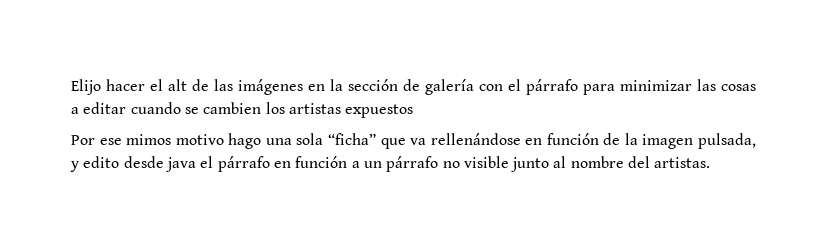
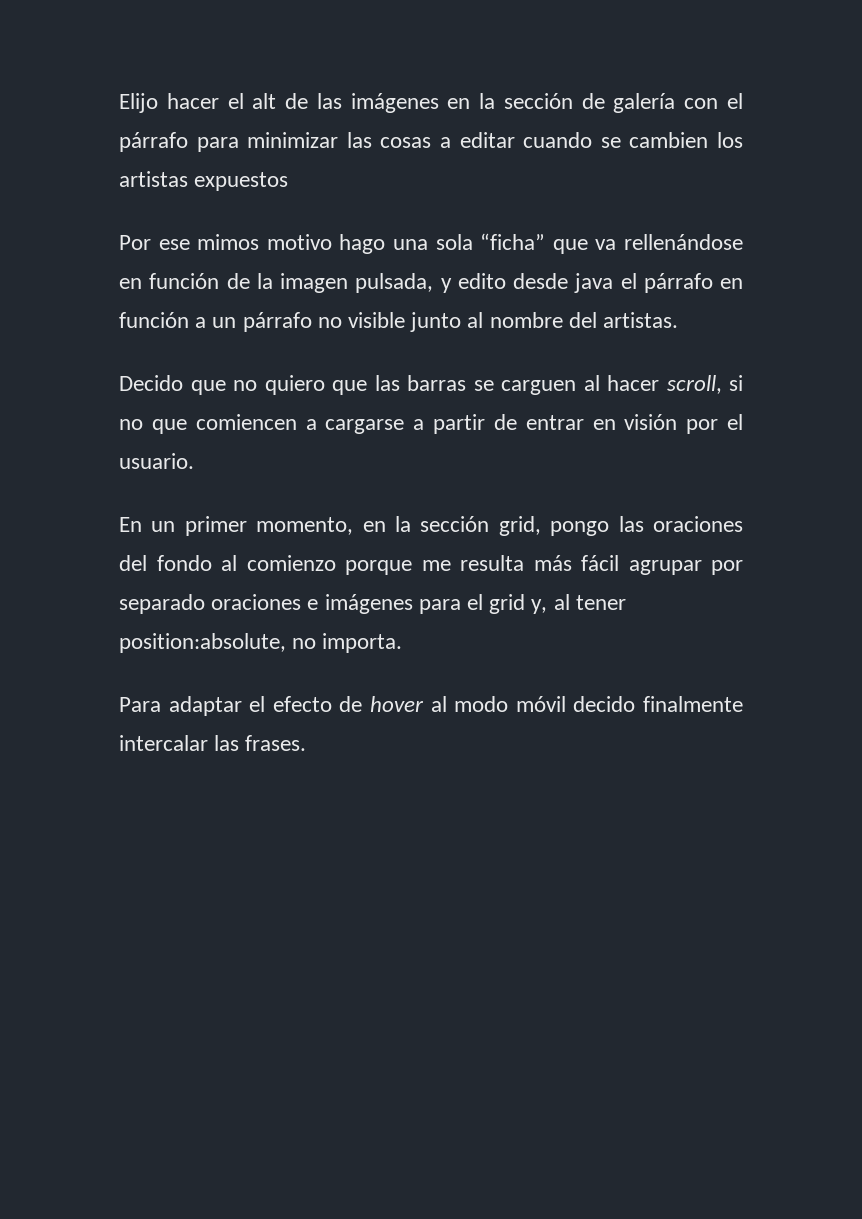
+ Decido que no quiero que las barras se carguen al hacer scroll, si no que comiencen a cargarse a partir de entrar en visión por el usuario.
+ En un primer momento, en la sección grid, pongo las oraciones del fondo al comienzo porque me resulta más fácil agrupar por separado oraciones e imágenes para el grid y, al tener position:absolute, no importa.
+ Para adaptar el efecto de hover al modo móvil decido finalmente intercalar las frases.

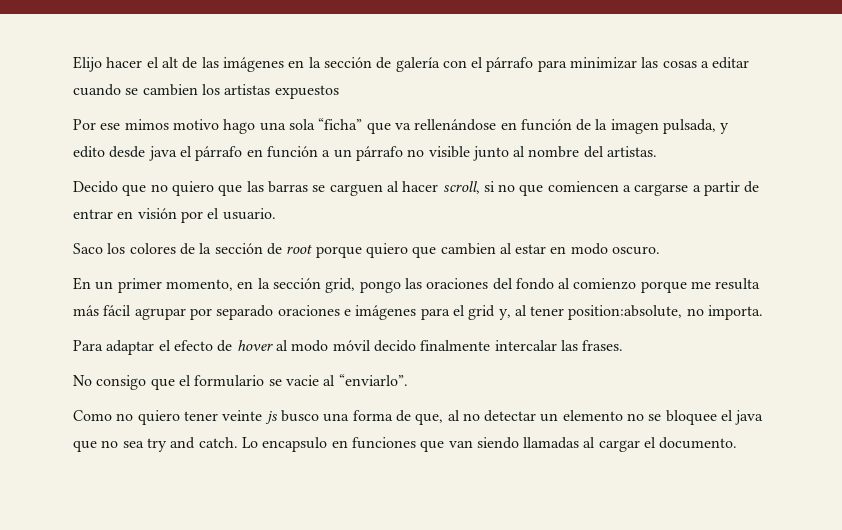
+ Saco los colores de la sección de root porque quiero que cambien al estar en modo oscuro.
+ No consigo que el formulario se vacie al “enviarlo”.
+ Como no quiero tener veinte js busco una forma de que, al no detectar un elemento no se bloquee el java que no sea try and catch. Lo encapsulo en funciones que van siendo llamadas al cargar el documento.

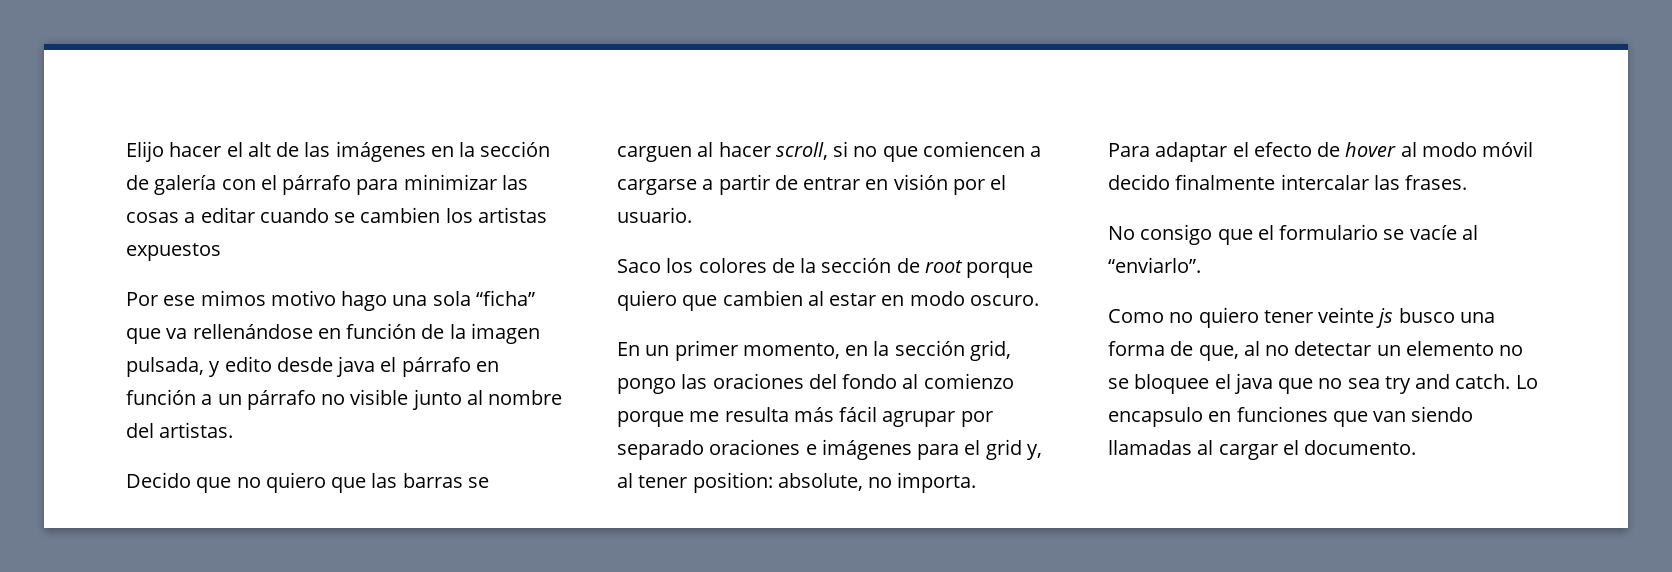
- En un primer momento, en la sección grid, pongo las oraciones del fondo al comienzo porque me resulta más fácil agrupar por separado oraciones e imágenes para el grid y, al tener position:absolute, no importa.
+ En un primer momento, en la sección grid, pongo las oraciones del fondo al comienzo porque me resulta más fácil agrupar por separado oraciones e imágenes para el grid y, al tener position: absolute, no importa.
- No consigo que el formulario se vacie al “enviarlo”.
+ No consigo que el formulario se vacíe al “enviarlo”.

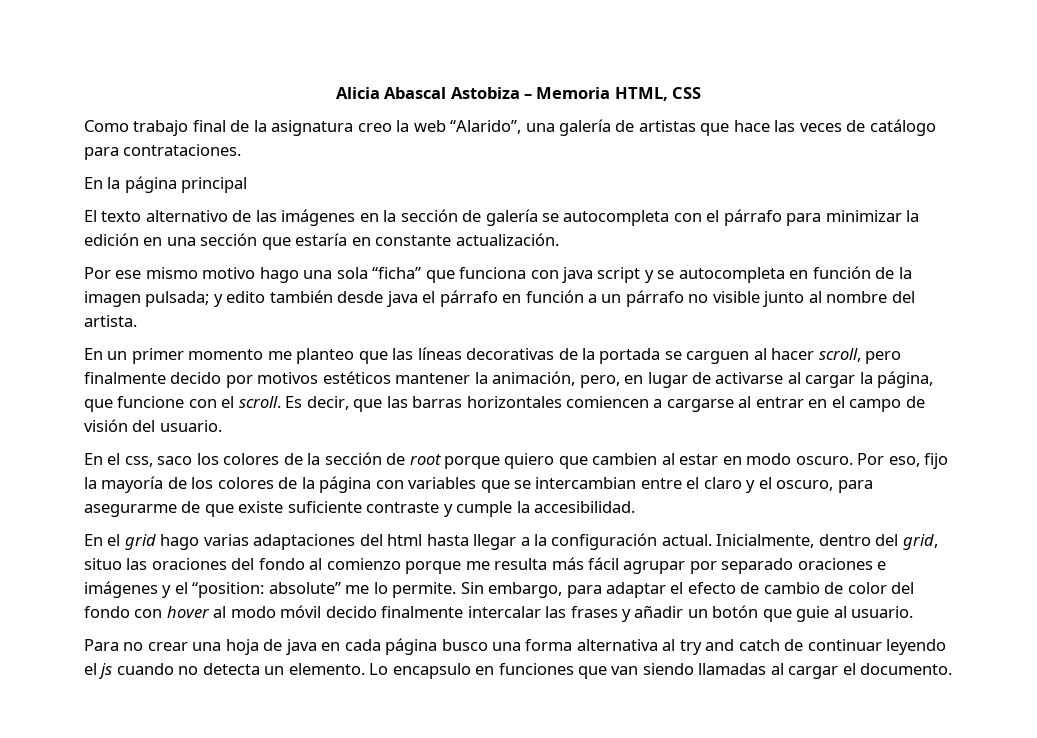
- Elijo hacer el alt de las imágenes en la sección de galería con el párrafo para minimizar las cosas a editar cuando se cambien los artistas expuestos
+ Alicia Abascal Astobiza – Memoria HTML, CSS
+ Como trabajo final de la asignatura creo la web “Alarido”, una galería de artistas que hace las veces de catálogo para contrataciones.
+ En la página principal
+ El texto alternativo de las imágenes en la sección de galería se autocompleta con el párrafo para minimizar la edición en una sección que estaría en constante actualización.
- Por ese mimos motivo hago una sola “ficha” que va rellenándose en función de la imagen pulsada, y edito desde java el párrafo en función a un párrafo no visible junto al nombre del artistas.
- Decido que no quiero que las barras se carguen al hacer scroll, si no que comiencen a cargarse a partir de entrar en visión por el usuario.
- Saco los colores de la sección de root porque quiero que cambien al estar en modo oscuro.
- En un primer momento, en la sección grid, pongo las oraciones del fondo al comienzo porque me resulta más fácil agrupar por separado oraciones e imágenes para el grid y, al tener position: absolute, no importa.
- Para adaptar el efecto de hover al modo móvil decido finalmente intercalar las frases.
- No consigo que el formulario se vacíe al “enviarlo”.
- Como no quiero tener veinte js busco una forma de que, al no detectar un elemento no se bloquee el java que no sea try and catch.
+ Por ese mismo motivo hago una sola “ficha” que funciona con java script y se autocompleta en función de la imagen pulsada; y edito también desde java el párrafo en función a un párrafo no visible junto al nombre del artista.
+ En un primer momento me planteo que las líneas decorativas de la portada se carguen al hacer scroll, pero finalmente decido por motivos estéticos mantener la animación, pero, en lugar de activarse al cargar la página, que funcione con el scroll. Es decir, que las barras horizontales comiencen a cargarse al entrar en el campo de visión del usuario.
+ En el css, saco los colores de la sección de root porque quiero que cambien al estar en modo oscuro. Por eso, fijo la mayoría de los colores de la página con variables que se intercambian entre el claro y el oscuro, para asegurarme de que existe suficiente contraste y cumple la accesibilidad.
+ En el grid hago varias adaptaciones del html hasta llegar a la configuración actual. Inicialmente, dentro del grid, situo las oraciones del fondo al comienzo porque me resulta más fácil agrupar por separado oraciones e imágenes y el “position: absolute” me lo permite. Sin embargo, para adaptar el efecto de cambio de color del fondo con hover al modo móvil decido finalmente intercalar las frases y añadir un botón que guie al usuario.
+ Para no crear una hoja de java en cada página busco una forma alternativa al try and catch de continuar leyendo el js cuando no detecta un elemento.

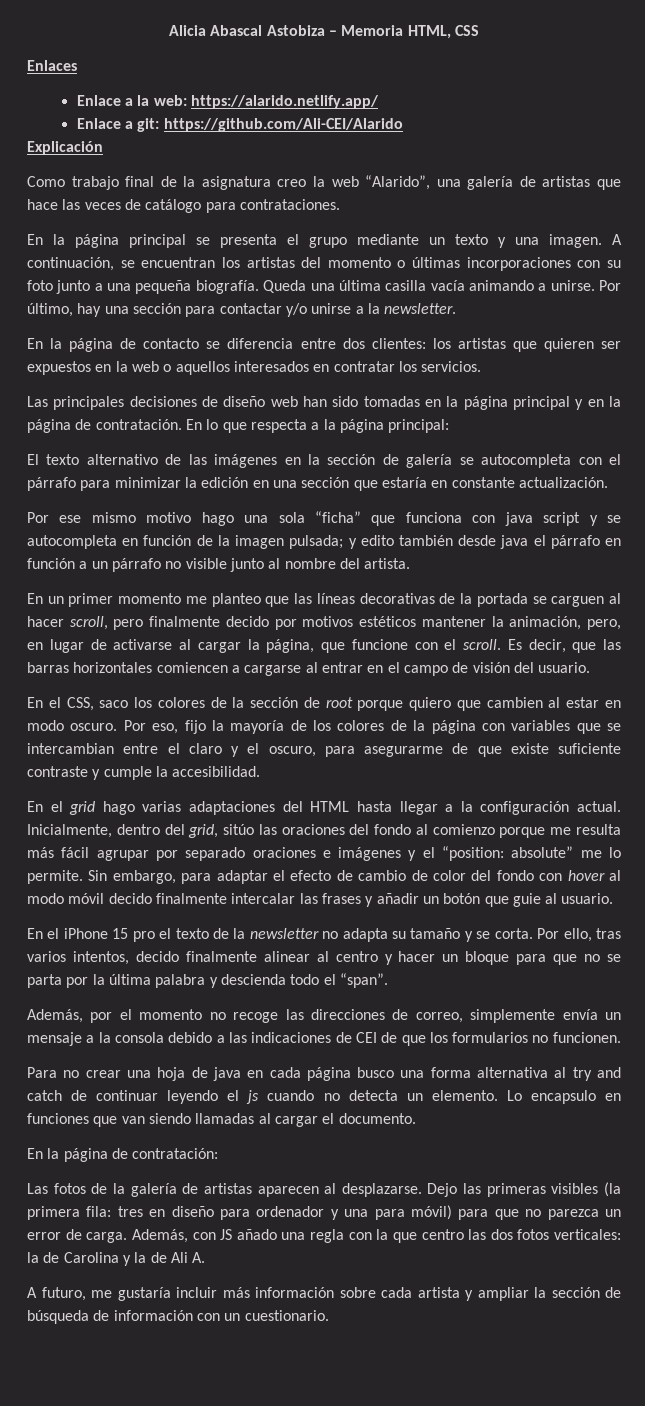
+ Enlaces
+ Enlace a la web: https://alarido.netlify.app/
+ Enlace a git: https://github.com/Ali-CEI/Alarido
+ Explicación
- En la página principal
+ En la página principal se presenta el grupo mediante un texto y una imagen. A continuación, se encuentran los artistas del momento o últimas incorporaciones con su foto junto a una pequeña biografía. Queda una última casilla vacía animando a unirse. Por último, hay una sección para contactar y/o unirse a la newsletter.
+ En la página de contacto se diferencia entre dos clientes: los artistas que quieren ser expuestos en la web o aquellos interesados en contratar los servicios.
+ Las principales decisiones de diseño web han sido tomadas en la página principal y en la página de contratación. En lo que respecta a la página principal:
- En el css, saco los colores de la sección de root porque quiero que cambien al estar en modo oscuro.
+ En el CSS, saco los colores de la sección de root porque quiero que cambien al estar en modo oscuro.
- En el grid hago varias adaptaciones del html hasta llegar a la configuración actual.
+ En el grid hago varias adaptaciones del HTML hasta llegar a la configuración actual.
- Inicialmente, dentro del grid, situo las oraciones del fondo al comienzo porque me resulta más fácil agrupar por separado oraciones e imágenes y el “position: absolute” me lo permite.
+ Inicialmente, dentro del grid, sitúo las oraciones del fondo al comienzo porque me resulta más fácil agrupar por separado oraciones e imágenes y el “position: absolute” me lo permite.
+ En el iPhone 15 pro el texto de la newsletter no adapta su tamaño y se corta. Por ello, tras varios intentos, decido finalmente alinear al centro y hacer un bloque para que no se parta por la última palabra y descienda todo el “span”.
+ Además, por el momento no recoge las direcciones de correo, simplemente envía un mensaje a la consola debido a las indicaciones de CEI de que los formularios no funcionen.
+ En la página de contratación:
+ Las fotos de la galería de artistas aparecen al desplazarse. Dejo las primeras visibles (la primera fila: tres en diseño para ordenador y una para móvil) para que no parezca un error de carga. Además, con JS añado una regla con la que centro las dos fotos verticales: la de Carolina y la de Ali A.
+ A futuro, me gustaría incluir más información sobre cada artista y ampliar la sección de búsqueda de información con un cuestionario.

